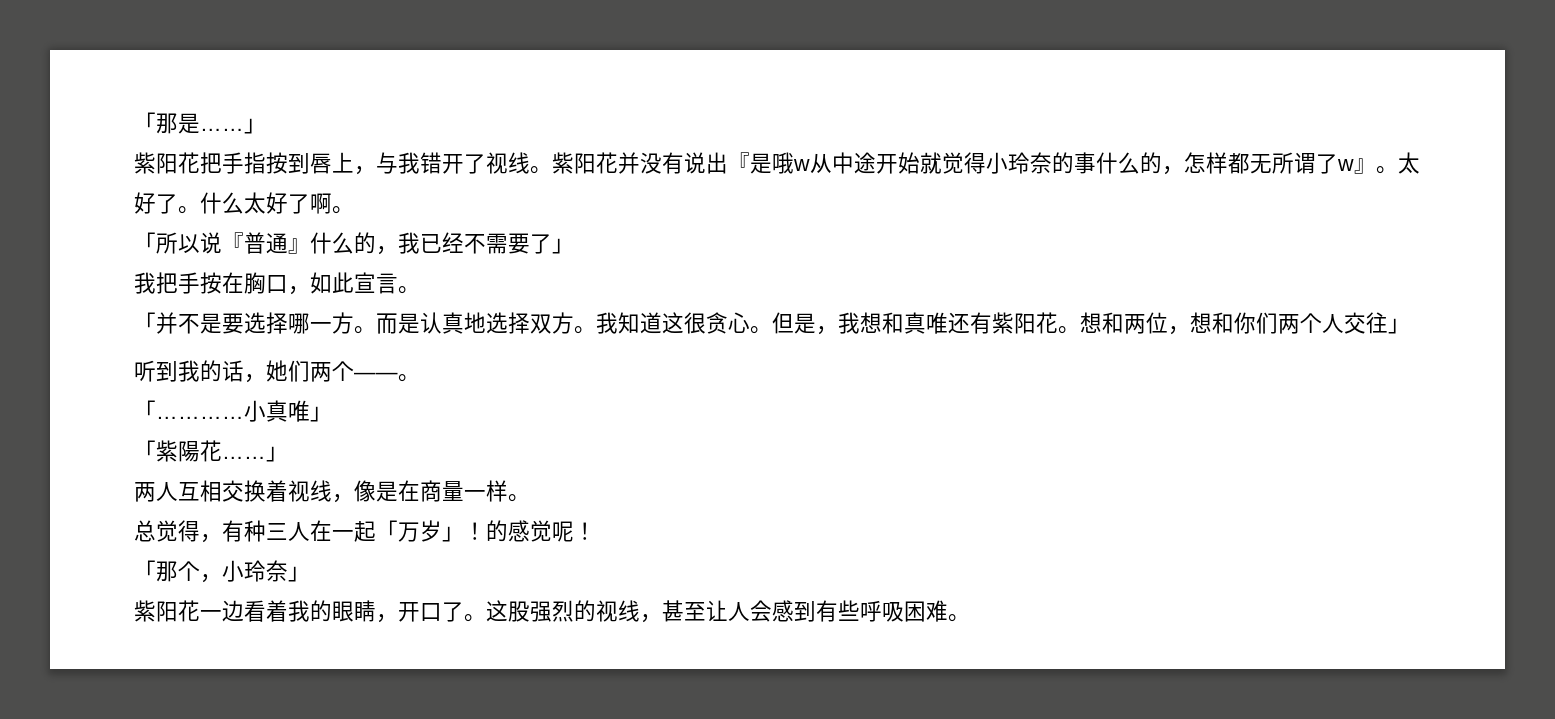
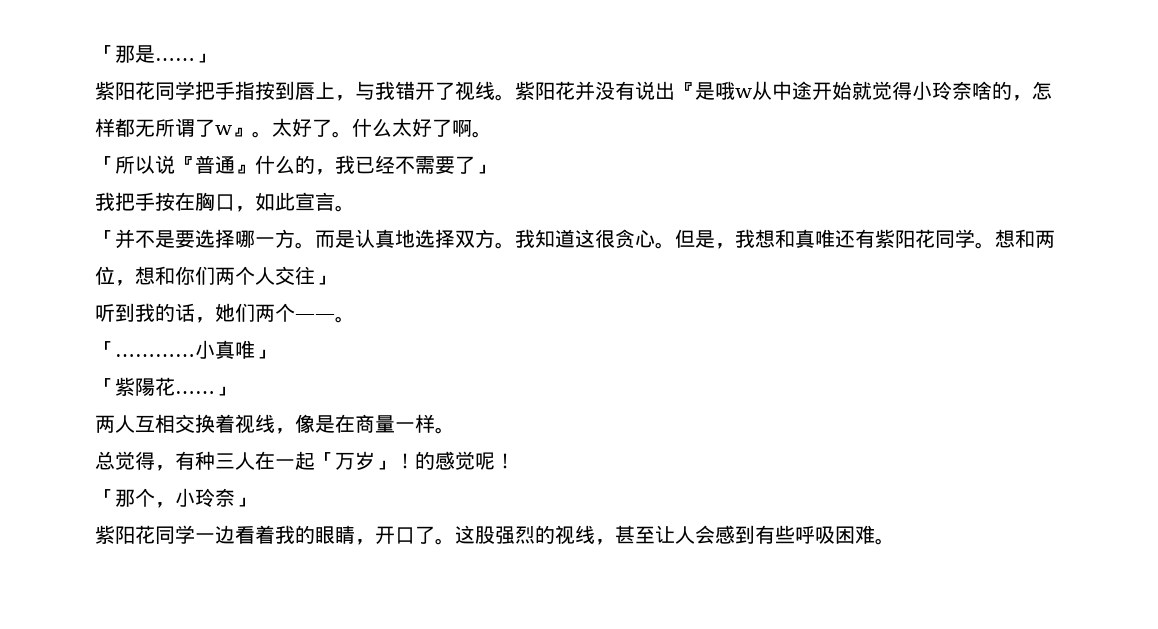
- 紫阳花把手指按到唇上，与我错开了视线。
+ 紫阳花同学把手指按到唇上，与我错开了视线。
- 紫阳花并没有说出『是哦w从中途开始就觉得小玲奈的事什么的，怎样都无所谓了w』。
+ 紫阳花并没有说出『是哦w从中途开始就觉得小玲奈啥的，怎样都无所谓了w』。
- 但是，我想和真唯还有紫阳花。
+ 但是，我想和真唯还有紫阳花同学。
- 紫阳花一边看着我的眼睛，开口了。
+ 紫阳花同学一边看着我的眼睛，开口了。

